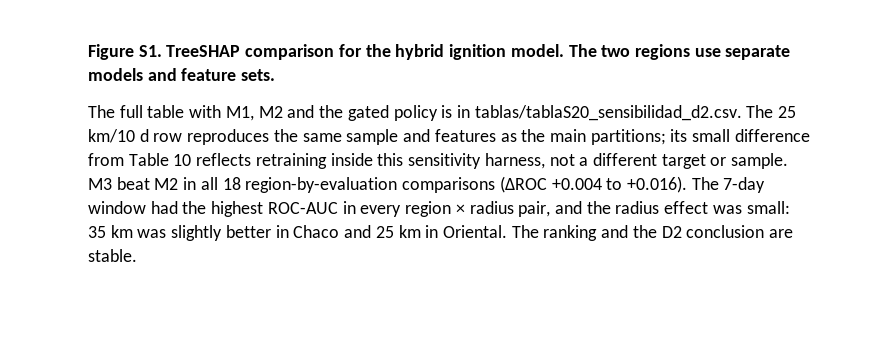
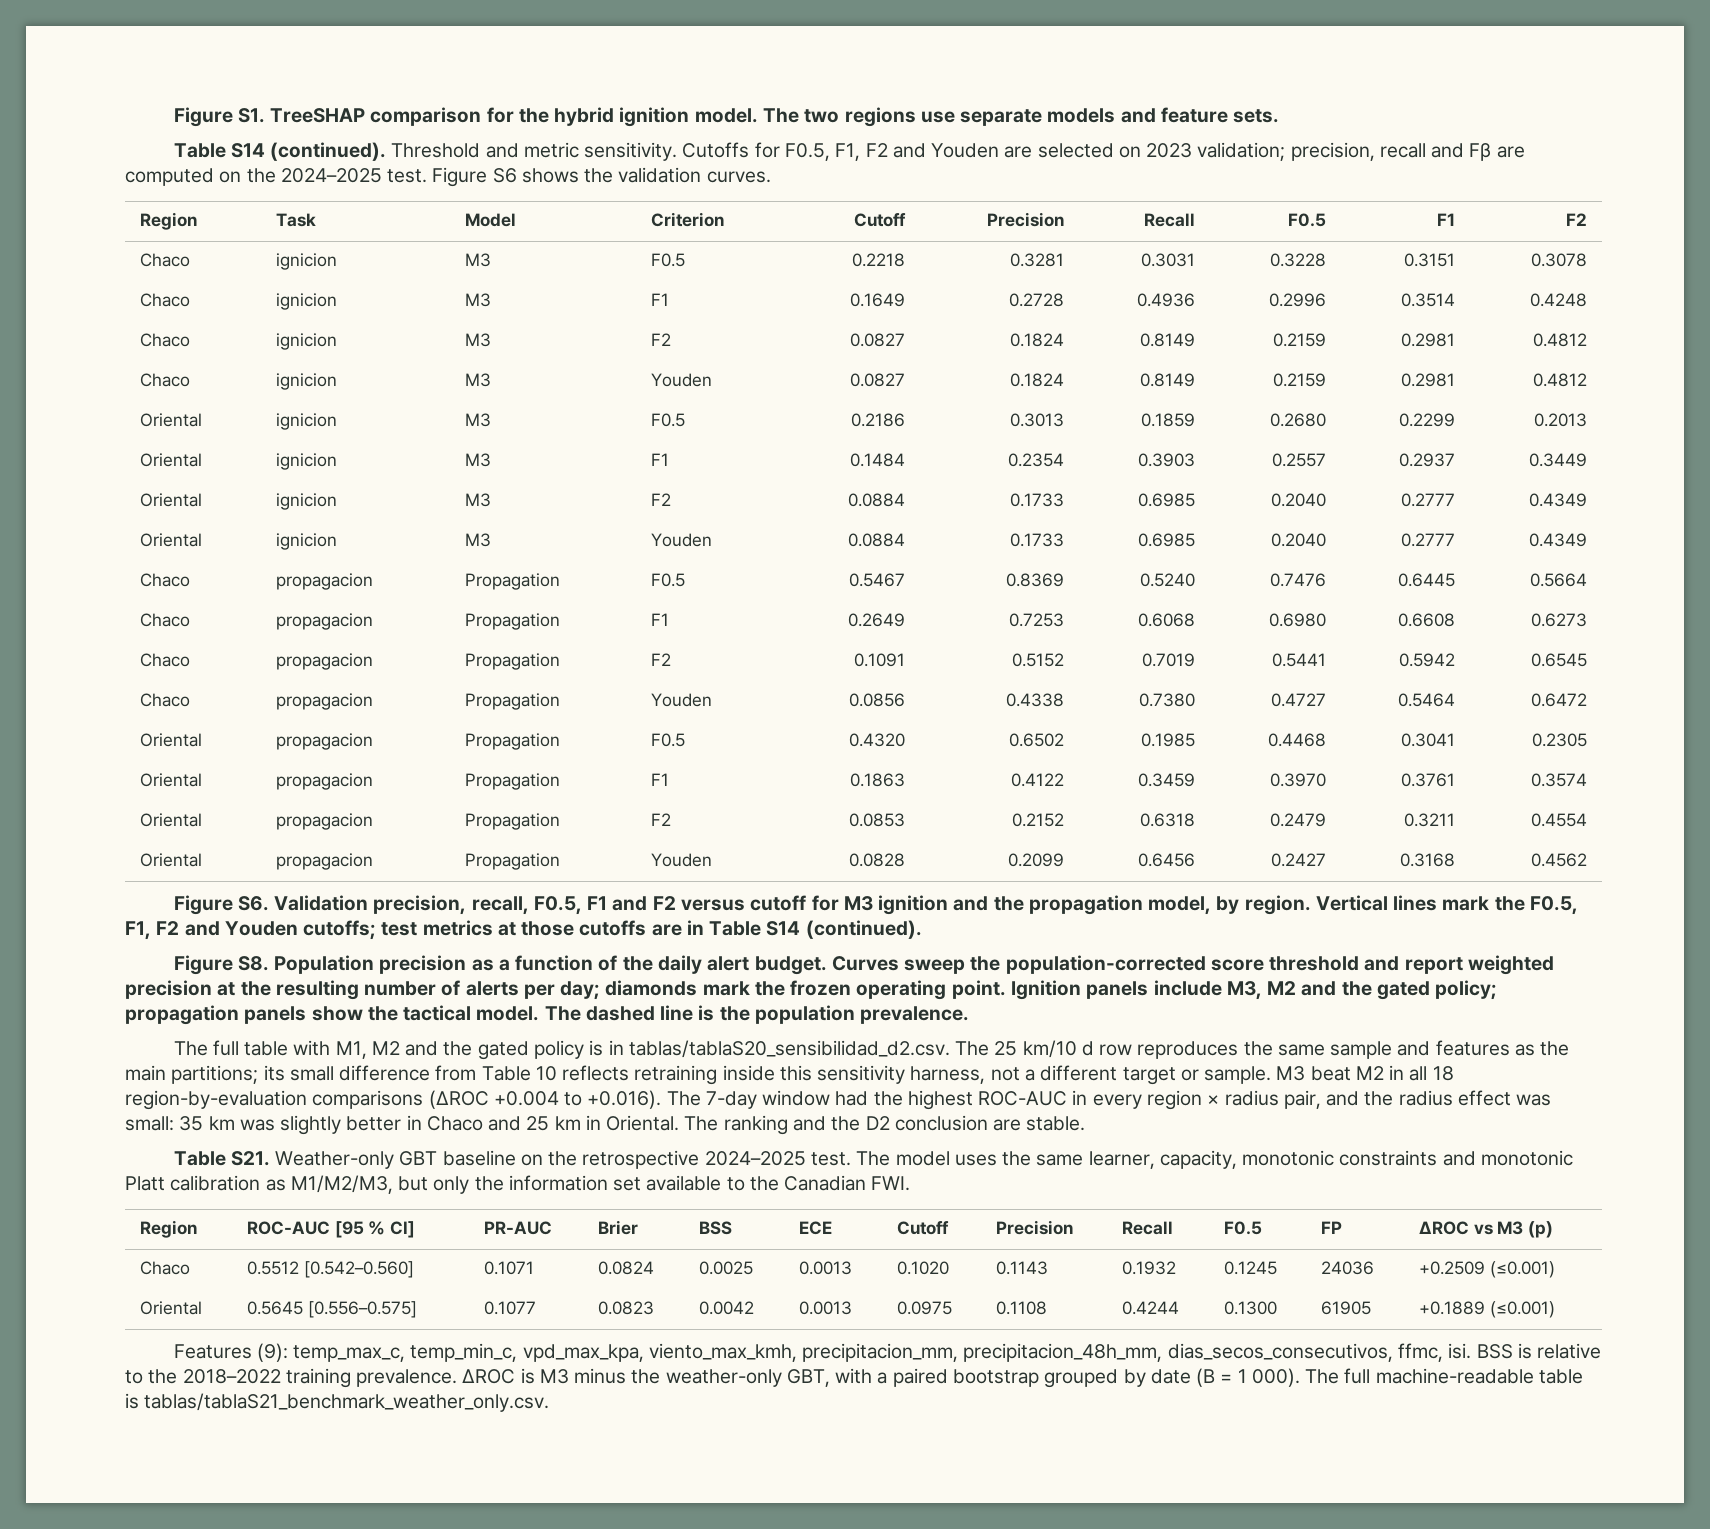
+ Table S14 (continued). Threshold and metric sensitivity. Cutoffs for F0.5, F1, F2 and Youden are selected on 2023 validation; precision, recall and Fβ are computed on the 2024–2025 test. Figure S6 shows the validation curves.
+ Region | Task | Model | Criterion | Cutoff | Precision | Recall | F0.5 | F1 | F2
+ Chaco | ignicion | M3 | F0.5 | 0.2218 | 0.3281 | 0.3031 | 0.3228 | 0.3151 | 0.3078
+ Chaco | ignicion | M3 | F1 | 0.1649 | 0.2728 | 0.4936 | 0.2996 | 0.3514 | 0.4248
+ Chaco | ignicion | M3 | F2 | 0.0827 | 0.1824 | 0.8149 | 0.2159 | 0.2981 | 0.4812
+ Chaco | ignicion | M3 | Youden | 0.0827 | 0.1824 | 0.8149 | 0.2159 | 0.2981 | 0.4812
+ Oriental | ignicion | M3 | F0.5 | 0.2186 | 0.3013 | 0.1859 | 0.2680 | 0.2299 | 0.2013
+ Oriental | ignicion | M3 | F1 | 0.1484 | 0.2354 | 0.3903 | 0.2557 | 0.2937 | 0.3449
+ Oriental | ignicion | M3 | F2 | 0.0884 | 0.1733 | 0.6985 | 0.2040 | 0.2777 | 0.4349
+ Oriental | ignicion | M3 | Youden | 0.0884 | 0.1733 | 0.6985 | 0.2040 | 0.2777 | 0.4349
+ Chaco | propagacion | Propagation | F0.5 | 0.5467 | 0.8369 | 0.5240 | 0.7476 | 0.6445 | 0.5664
+ Chaco | propagacion | Propagation | F1 | 0.2649 | 0.7253 | 0.6068 | 0.6980 | 0.6608 | 0.6273
+ Chaco | propagacion | Propagation | F2 | 0.1091 | 0.5152 | 0.7019 | 0.5441 | 0.5942 | 0.6545
+ Chaco | propagacion | Propagation | Youden | 0.0856 | 0.4338 | 0.7380 | 0.4727 | 0.5464 | 0.6472
+ Oriental | propagacion | Propagation | F0.5 | 0.4320 | 0.6502 | 0.1985 | 0.4468 | 0.3041 | 0.2305
+ Oriental | propagacion | Propagation | F1 | 0.1863 | 0.4122 | 0.3459 | 0.3970 | 0.3761 | 0.3574
+ Oriental | propagacion | Propagation | F2 | 0.0853 | 0.2152 | 0.6318 | 0.2479 | 0.3211 | 0.4554
+ Oriental | propagacion | Propagation | Youden | 0.0828 | 0.2099 | 0.6456 | 0.2427 | 0.3168 | 0.4562
+ Figure S6. Validation precision, recall, F0.5, F1 and F2 versus cutoff for M3 ignition and the propagation model, by region. Vertical lines mark the F0.5, F1, F2 and Youden cutoffs; test metrics at those cutoffs are in Table S14 (continued).
+ Figure S8. Population precision as a function of the daily alert budget. Curves sweep the population-corrected score threshold and report weighted precision at the resulting number of alerts per day; diamonds mark the frozen operating point. Ignition panels include M3, M2 and the gated policy; propagation panels show the tactical model. The dashed line is the population prevalence.
+ Table S21. Weather-only GBT baseline on the retrospective 2024–2025 test. The model uses the same learner, capacity, monotonic constraints and monotonic Platt calibration as M1/M2/M3, but only the information set available to the Canadian FWI.
+ Region | ROC-AUC [95 % CI] | PR-AUC | Brier | BSS | ECE | Cutoff | Precision | Recall | F0.5 | FP | ΔROC vs M3 (p)
+ Chaco | 0.5512 [0.542–0.560] | 0.1071 | 0.0824 | 0.0025 | 0.0013 | 0.1020 | 0.1143 | 0.1932 | 0.1245 | 24036 | +0.2509 (≤0.001)
+ Oriental | 0.5645 [0.556–0.575] | 0.1077 | 0.0823 | 0.0042 | 0.0013 | 0.0975 | 0.1108 | 0.4244 | 0.1300 | 61905 | +0.1889 (≤0.001)
+ Features (9): temp_max_c, temp_min_c, vpd_max_kpa, viento_max_kmh, precipitacion_mm, precipitacion_48h_mm, dias_secos_consecutivos, ffmc, isi. BSS is relative to the 2018–2022 training prevalence. ΔROC is M3 minus the weather-only GBT, with a paired bootstrap grouped by date (B = 1 000). The full machine-readable table is tablas/tablaS21_benchmark_weather_only.csv.

